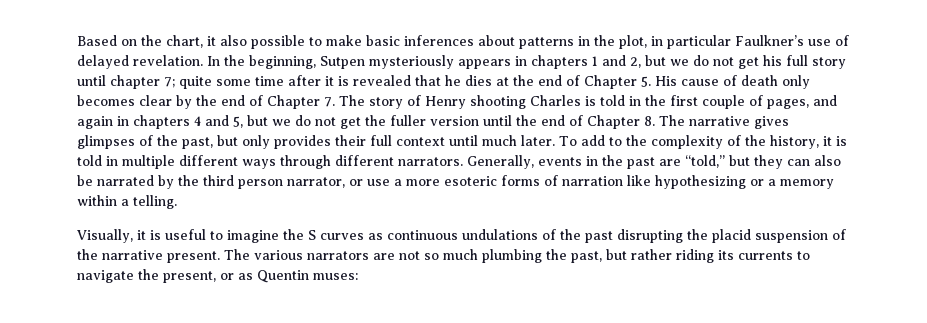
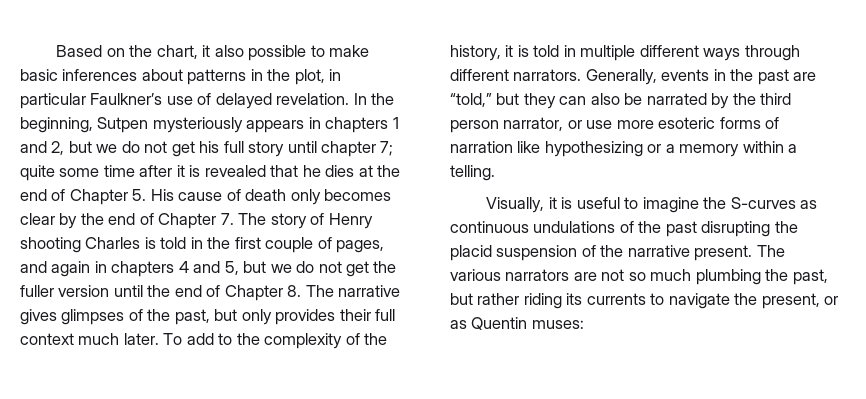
- quite some time after it is revealed that he dies at the end of Chapter 5. His cause of death only becomes clear by the end of Chapter 7. The story of Henry shooting Charles is told in the first couple of pages, and again in chapters 4 and 5, but we do not get the fuller version until the end of Chapter 8. The narrative gives glimpses of the past, but only provides their full context until much later.
+ quite some time after it is revealed that he dies at the end of Chapter 5. His cause of death only becomes clear by the end of Chapter 7. The story of Henry shooting Charles is told in the first couple of pages, and again in chapters 4 and 5, but we do not get the fuller version until the end of Chapter 8. The narrative gives glimpses of the past, but only provides their full context much later.
- Generally, events in the past are “told,” but they can also be narrated by the third person narrator, or use a more esoteric forms of narration like hypothesizing or a memory within a telling.
+ Generally, events in the past are “told,” but they can also be narrated by the third person narrator, or use more esoteric forms of narration like hypothesizing or a memory within a telling.
- Visually, it is useful to imagine the S curves as continuous undulations of the past disrupting the placid suspension of the narrative present.
+ Visually, it is useful to imagine the S-curves as continuous undulations of the past disrupting the placid suspension of the narrative present.

